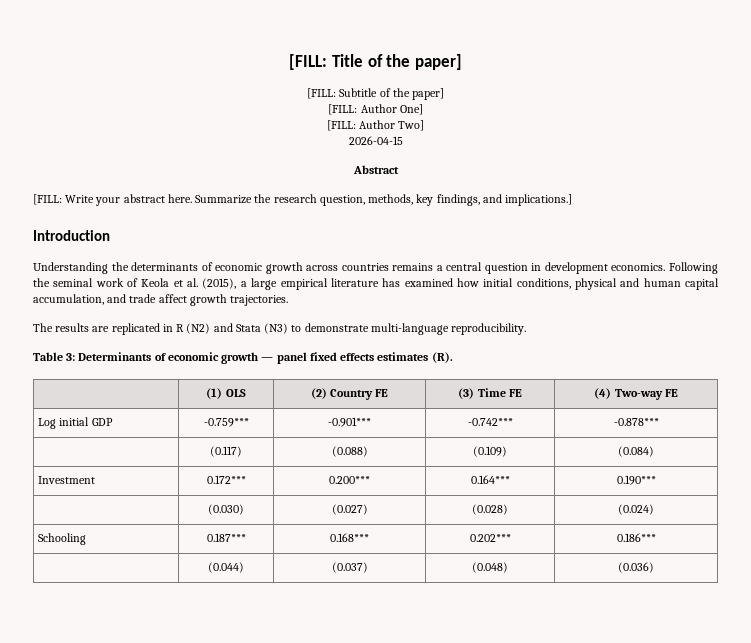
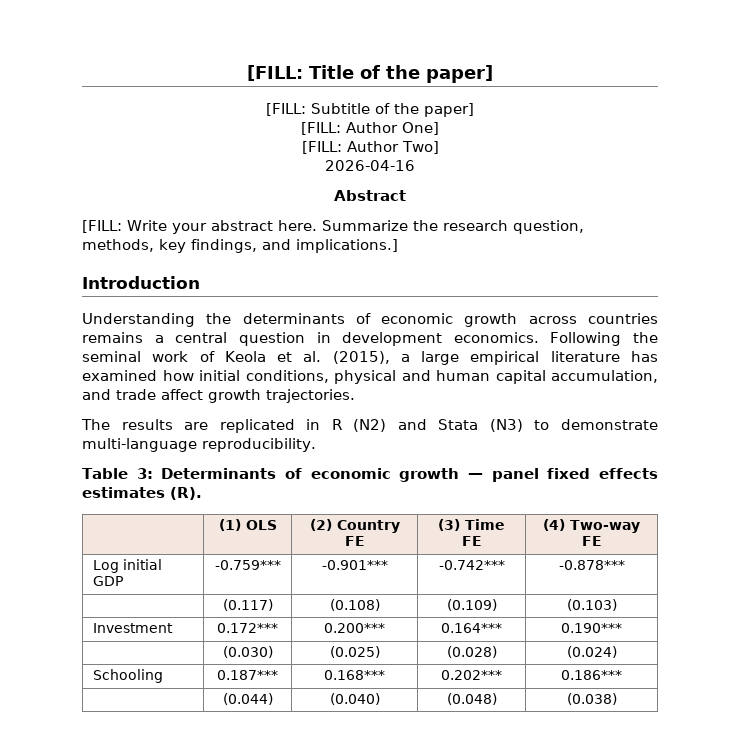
- 2026-04-15
+ 2026-04-16
- | (0.117) | (0.088) | (0.109) | (0.084)
+ | (0.117) | (0.108) | (0.109) | (0.103)
- | (0.030) | (0.027) | (0.028) | (0.024)
+ | (0.030) | (0.025) | (0.028) | (0.024)
- | (0.044) | (0.037) | (0.048) | (0.036)
+ | (0.044) | (0.040) | (0.048) | (0.038)

